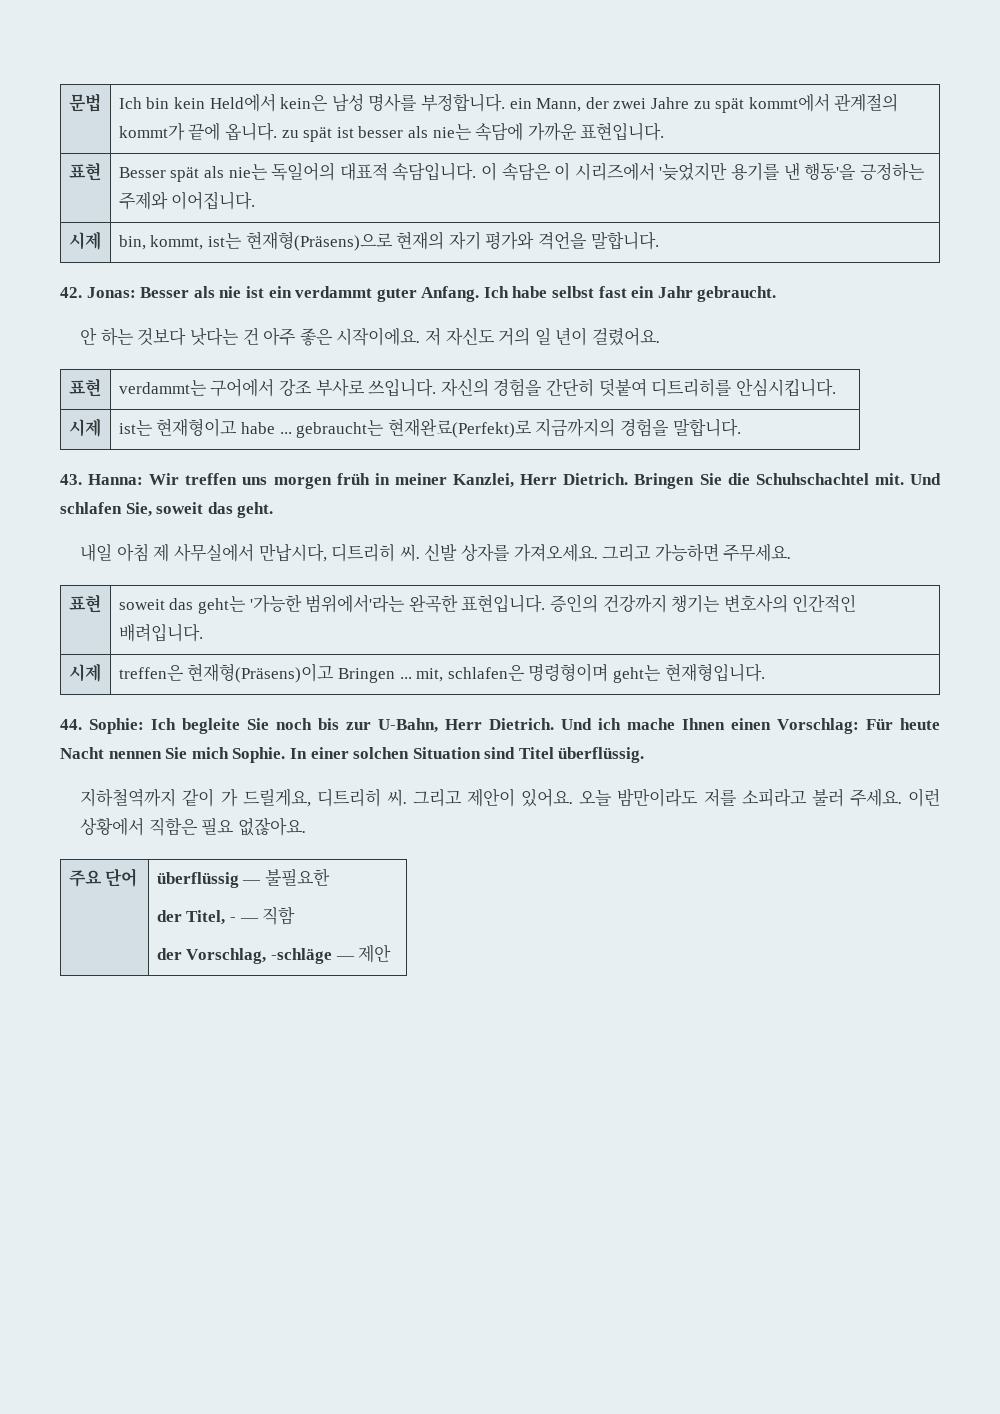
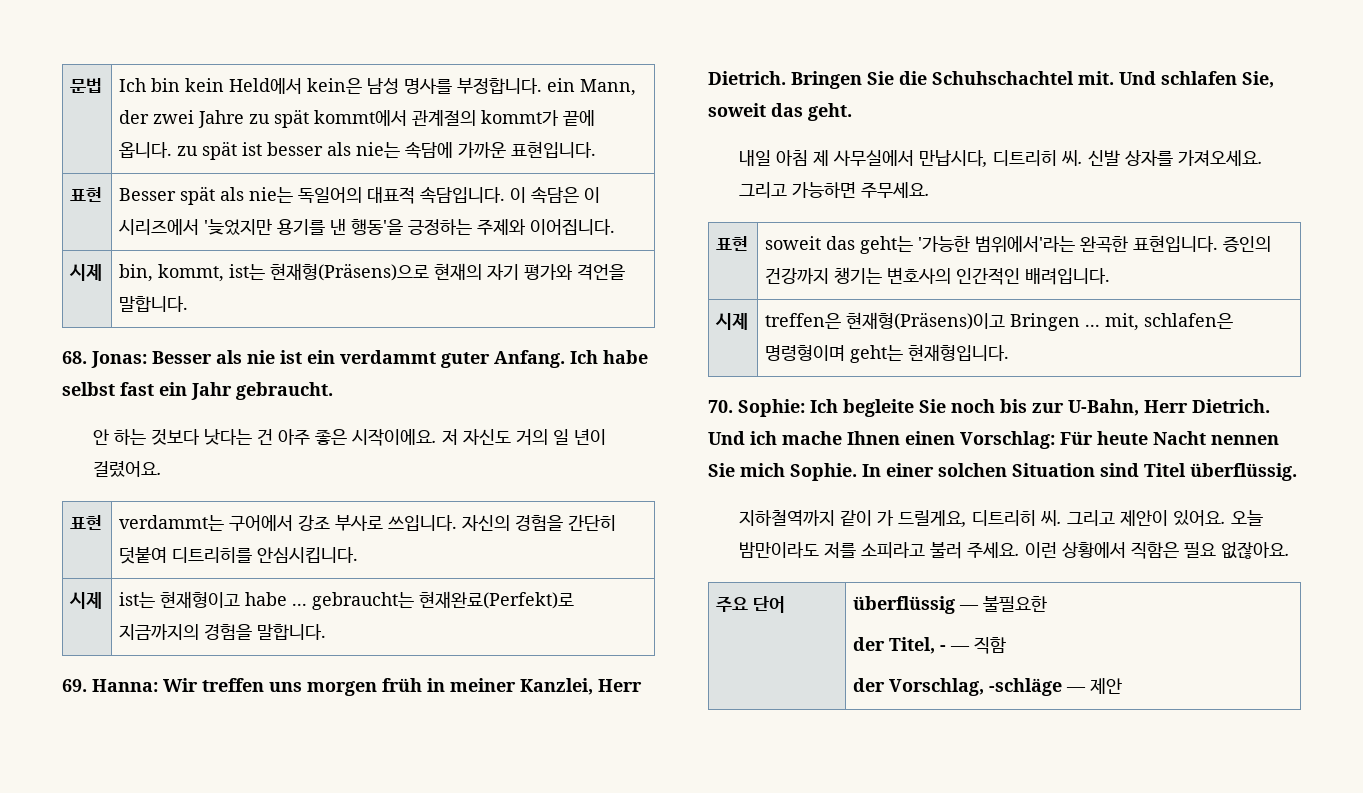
- 42. Jonas: Besser als nie ist ein verdammt guter Anfang.
+ 68. Jonas: Besser als nie ist ein verdammt guter Anfang.
- 43. Hanna: Wir treffen uns morgen früh in meiner Kanzlei, Herr Dietrich.
+ 69. Hanna: Wir treffen uns morgen früh in meiner Kanzlei, Herr Dietrich.
- 44. Sophie: Ich begleite Sie noch bis zur U-Bahn, Herr Dietrich.
+ 70. Sophie: Ich begleite Sie noch bis zur U-Bahn, Herr Dietrich.

